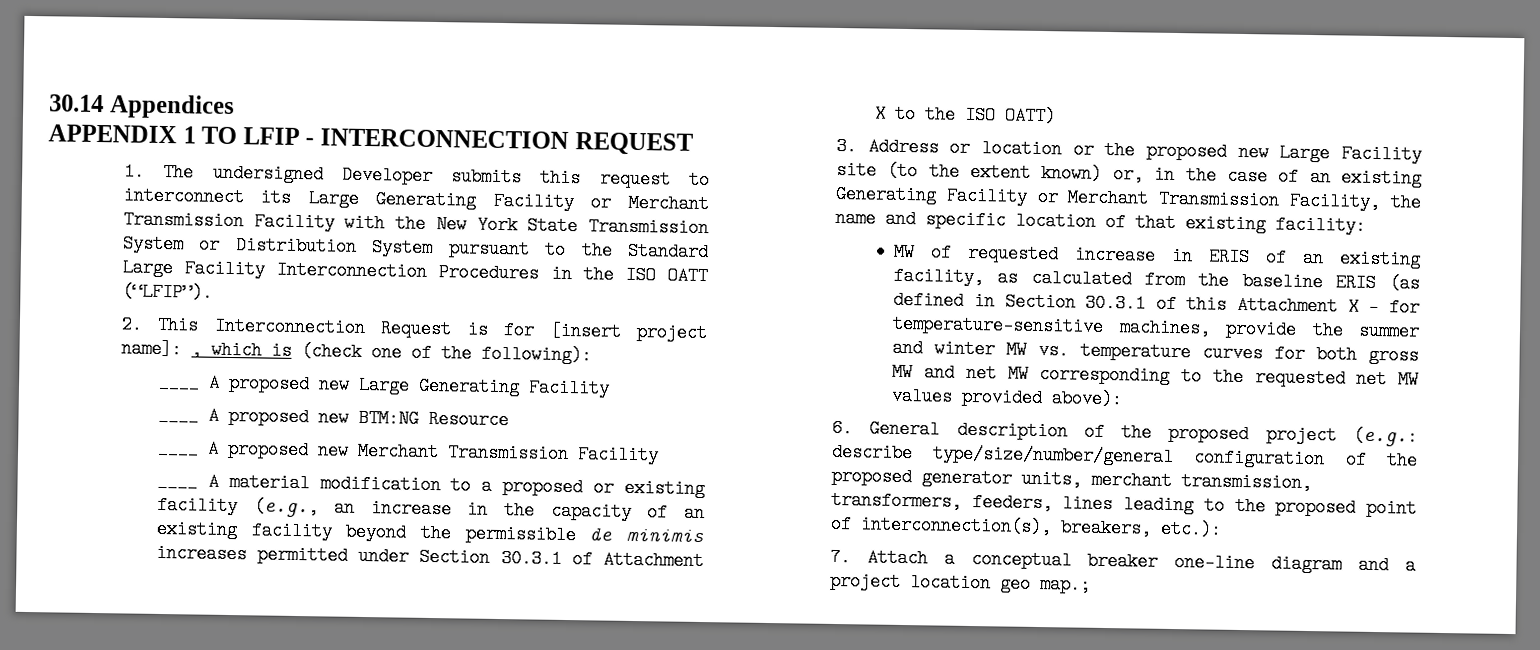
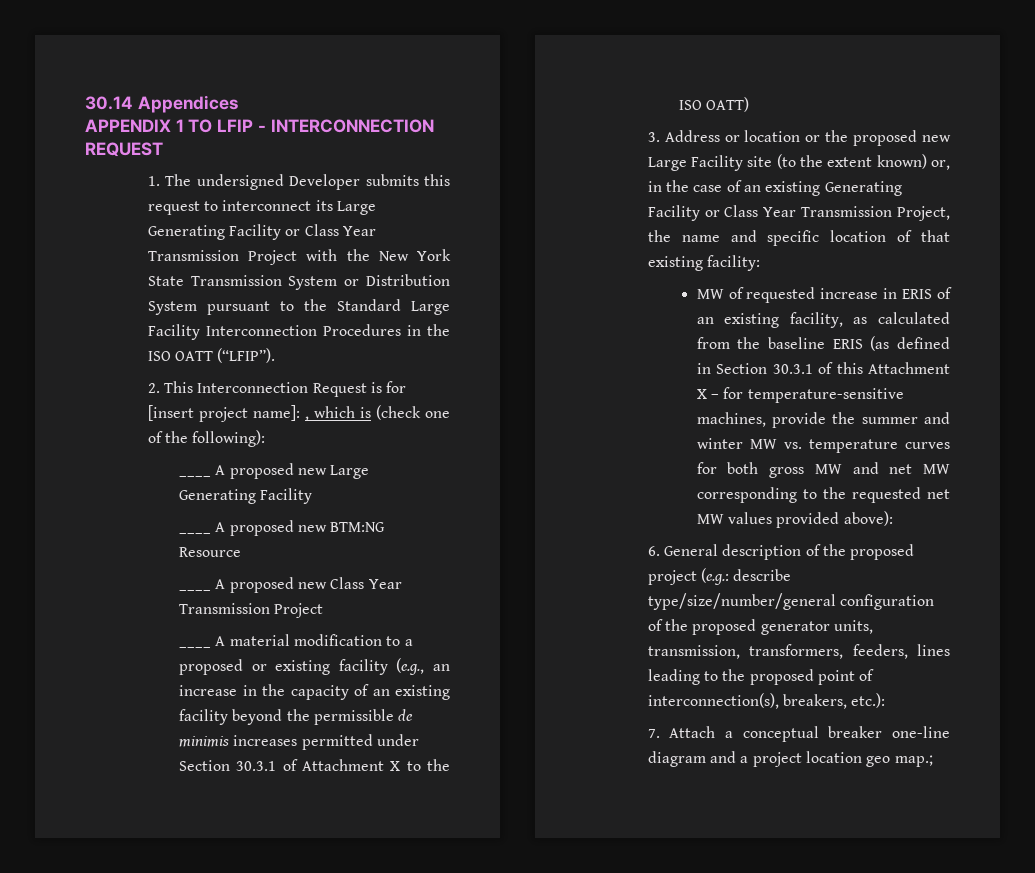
- 1. The undersigned Developer submits this request to interconnect its Large Generating Facility or Merchant Transmission Facility with the New York State Transmission System or Distribution System pursuant to the Standard Large Facility Interconnection Procedures in the ISO OATT (“LFIP”).
+ 1. The undersigned Developer submits this request to interconnect its Large Generating Facility or Class Year Transmission Project with the New York State Transmission System or Distribution System pursuant to the Standard Large Facility Interconnection Procedures in the ISO OATT (“LFIP”).
- ____ A proposed new Merchant Transmission Facility
+ ____ A proposed new Class Year Transmission Project
- 3. Address or location or the proposed new Large Facility site (to the extent known) or, in the case of an existing Generating Facility or Merchant Transmission Facility, the name and specific location of that existing facility:
+ 3. Address or location or the proposed new Large Facility site (to the extent known) or, in the case of an existing Generating Facility or Class Year Transmission Project, the name and specific location of that existing facility:
- 6. General description of the proposed project (e.g.: describe type/size/number/general configuration of the proposed generator units, merchant transmission, transformers, feeders, lines leading to the proposed point of interconnection(s), breakers, etc.):
+ 6. General description of the proposed project (e.g.: describe type/size/number/general configuration of the proposed generator units, transmission, transformers, feeders, lines leading to the proposed point of interconnection(s), breakers, etc.):

